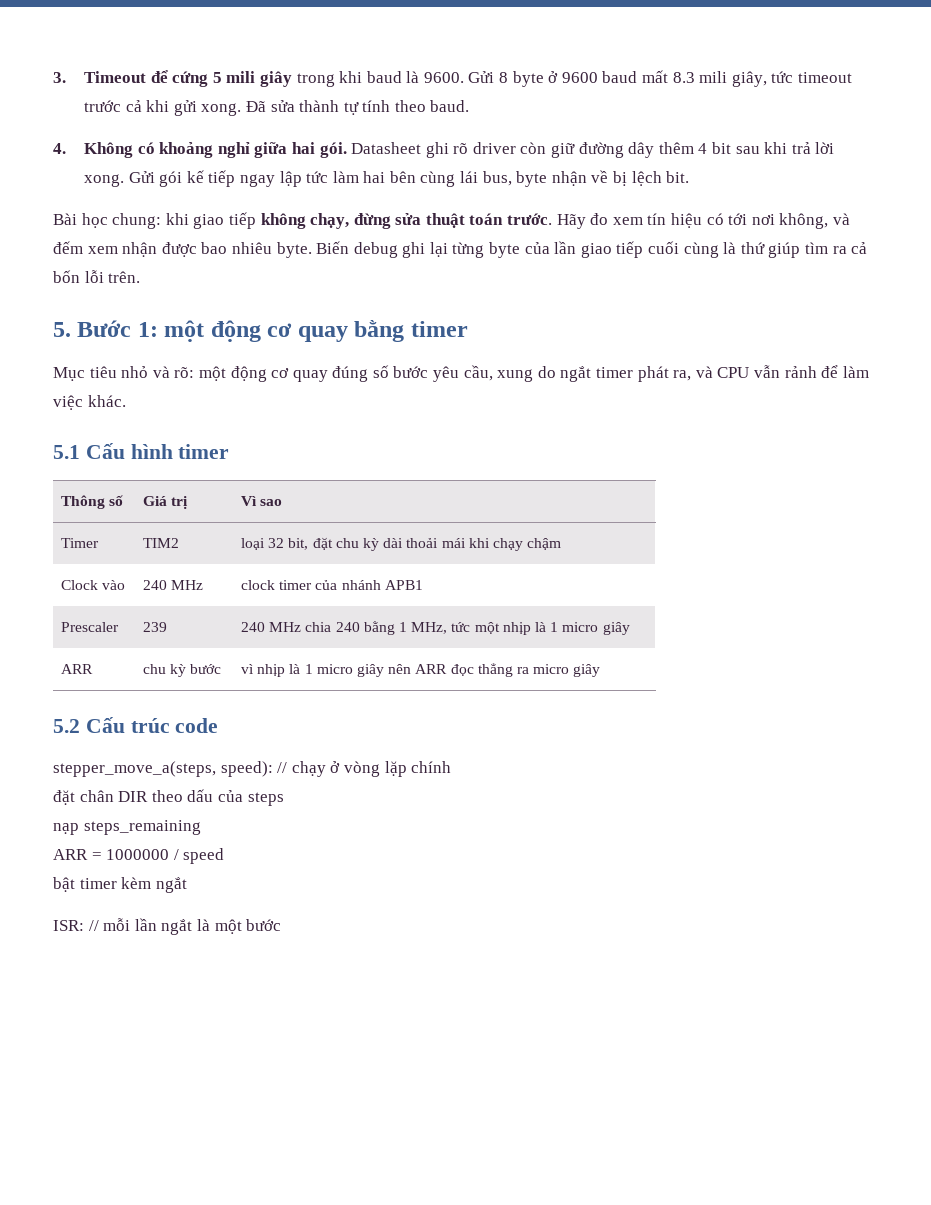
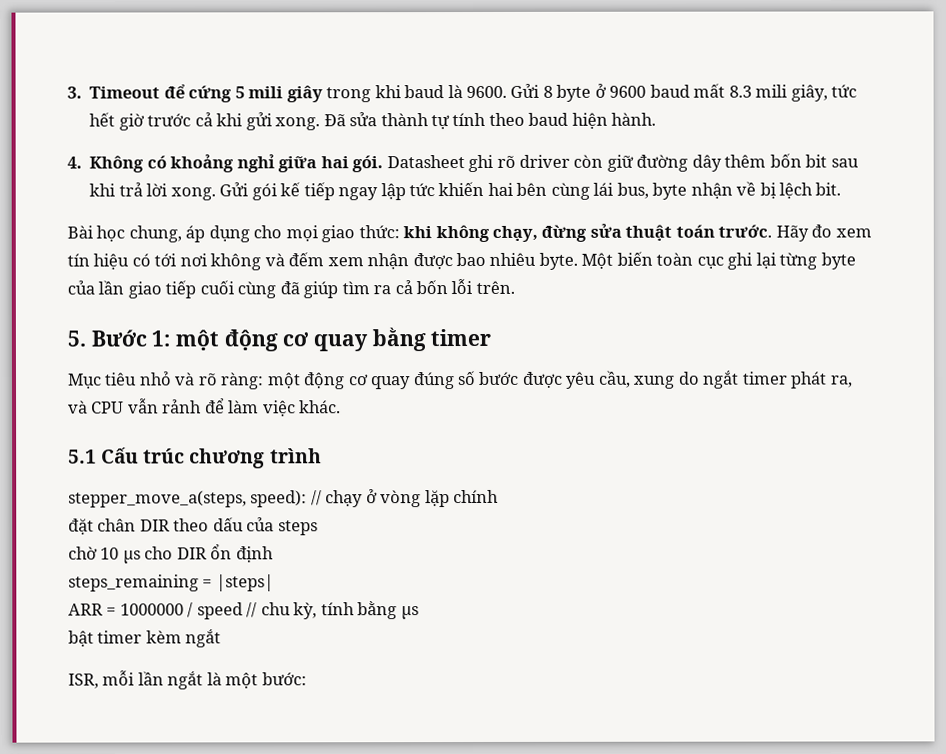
- Gửi 8 byte ở 9600 baud mất 8.3 mili giây, tức timeout trước cả khi gửi xong.
+ Gửi 8 byte ở 9600 baud mất 8.3 mili giây, tức hết giờ trước cả khi gửi xong.
- Đã sửa thành tự tính theo baud.
+ Đã sửa thành tự tính theo baud hiện hành.
- Datasheet ghi rõ driver còn giữ đường dây thêm 4 bit sau khi trả lời xong.
+ Datasheet ghi rõ driver còn giữ đường dây thêm bốn bit sau khi trả lời xong.
- Gửi gói kế tiếp ngay lập tức làm hai bên cùng lái bus, byte nhận về bị lệch bit.
+ Gửi gói kế tiếp ngay lập tức khiến hai bên cùng lái bus, byte nhận về bị lệch bit.
- Bài học chung: khi giao tiếp không chạy, đừng sửa thuật toán trước.
+ Bài học chung, áp dụng cho mọi giao thức: khi không chạy, đừng sửa thuật toán trước.
- Hãy đo xem tín hiệu có tới nơi không, và đếm xem nhận được bao nhiêu byte.
+ Hãy đo xem tín hiệu có tới nơi không và đếm xem nhận được bao nhiêu byte.
- Biến debug ghi lại từng byte của lần giao tiếp cuối cùng là thứ giúp tìm ra cả bốn lỗi trên.
+ Một biến toàn cục ghi lại từng byte của lần giao tiếp cuối cùng đã giúp tìm ra cả bốn lỗi trên.
- Mục tiêu nhỏ và rõ: một động cơ quay đúng số bước yêu cầu, xung do ngắt timer phát ra, và CPU vẫn rảnh để làm việc khác.
+ Mục tiêu nhỏ và rõ ràng: một động cơ quay đúng số bước được yêu cầu, xung do ngắt timer phát ra, và CPU vẫn rảnh để làm việc khác.
- 5.1 Cấu hình timer
- Thông số | Giá trị | Vì sao
- Timer | TIM2 | loại 32 bit, đặt chu kỳ dài thoải mái khi chạy chậm
- Clock vào | 240 MHz | clock timer của nhánh APB1
- Prescaler | 239 | 240 MHz chia 240 bằng 1 MHz, tức một nhịp là 1 micro giây
- ARR | chu kỳ bước | vì nhịp là 1 micro giây nên ARR đọc thẳng ra micro giây
- 5.2 Cấu trúc code
+ 5.1 Cấu trúc chương trình
- nạp steps_remaining
+ chờ 10 µs cho DIR ổn định
+ steps_remaining = |steps|
- ARR = 1000000 / speed
+ ARR = 1000000 / speed // chu kỳ, tính bằng µs
- ISR: // mỗi lần ngắt là một bước
+ ISR, mỗi lần ngắt là một bước:

